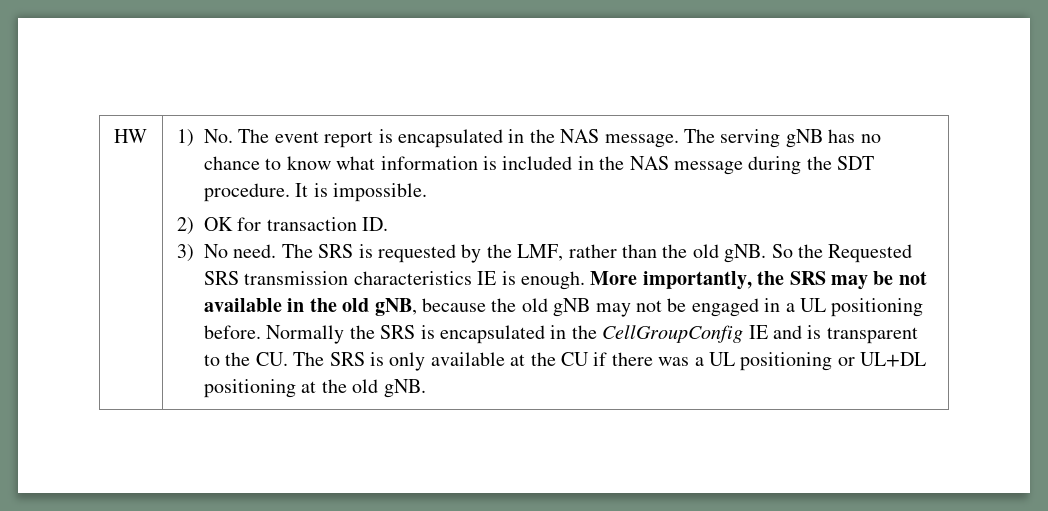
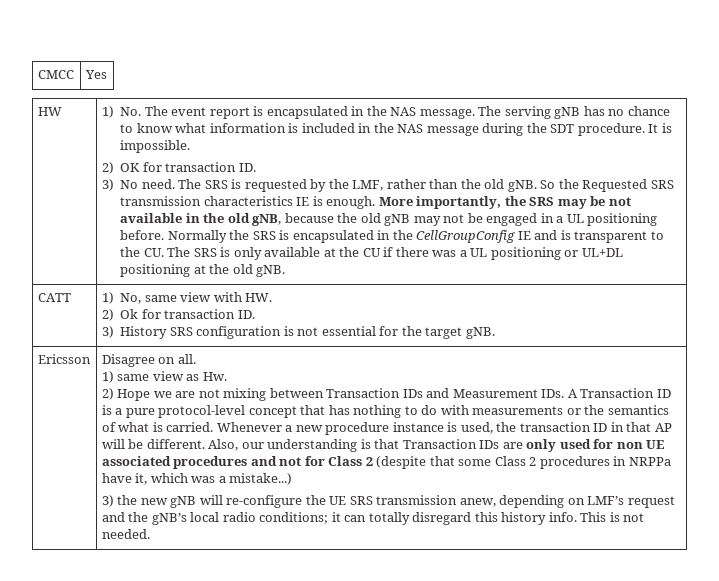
+ CMCC | Yes
+ CATT | 1) No, same view with HW.
+ 2) Ok for transaction ID.
+ 3) History SRS configuration is not essential for the target gNB.
+ Ericsson | Disagree on all.
+ 1) same view as Hw.
+ 2) Hope we are not mixing between Transaction IDs and Measurement IDs. A Transaction ID is a pure protocol-level concept that has nothing to do with measurements or the semantics of what is carried. Whenever a new procedure instance is used, the transaction ID in that AP will be different. Also, our understanding is that Transaction IDs are only used for non UE associated procedures and not for Class 2 (despite that some Class 2 procedures in NRPPa have it, which was a mistake...)
+ 3) the new gNB will re-configure the UE SRS transmission anew, depending on LMF’s request and the gNB’s local radio conditions; it can totally disregard this history info. This is not needed.

